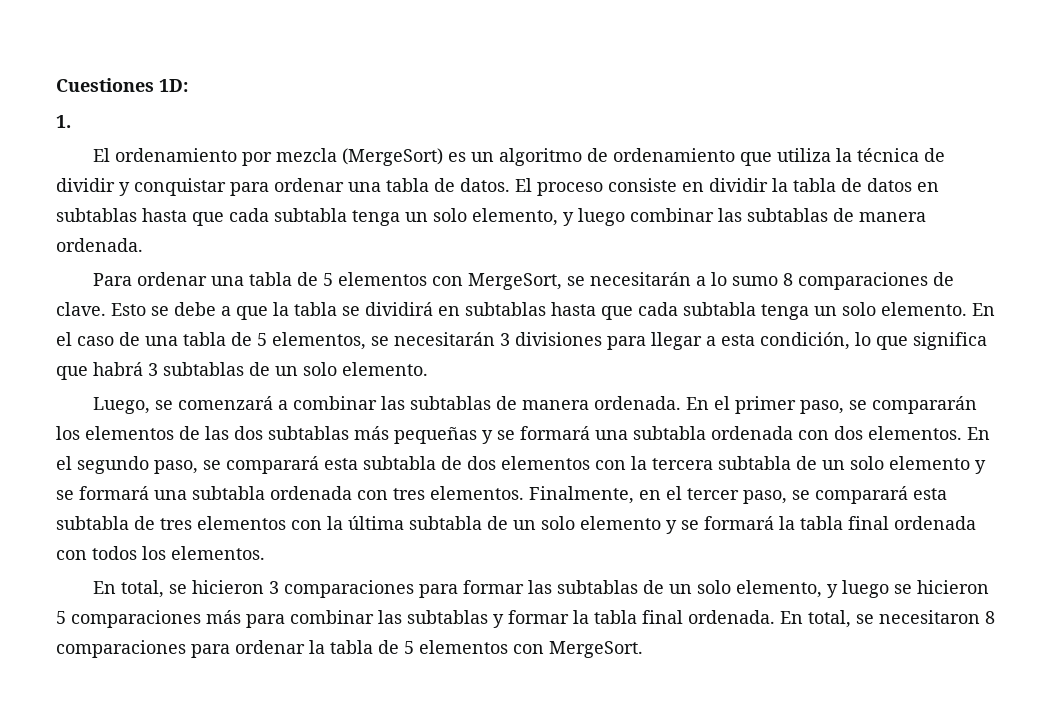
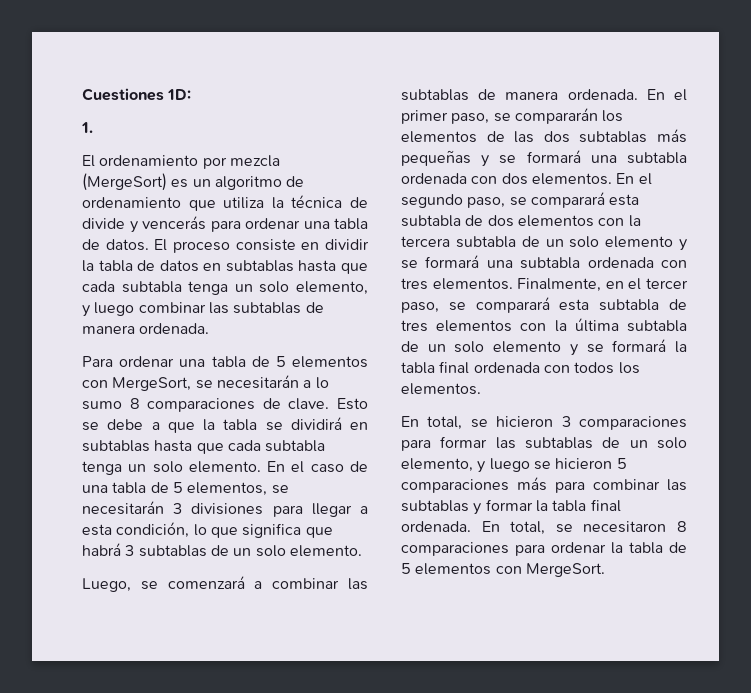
- El ordenamiento por mezcla (MergeSort) es un algoritmo de ordenamiento que utiliza la técnica de dividir y conquistar para ordenar una tabla de datos.
+ El ordenamiento por mezcla (MergeSort) es un algoritmo de ordenamiento que utiliza la técnica de divide y vencerás para ordenar una tabla de datos.

